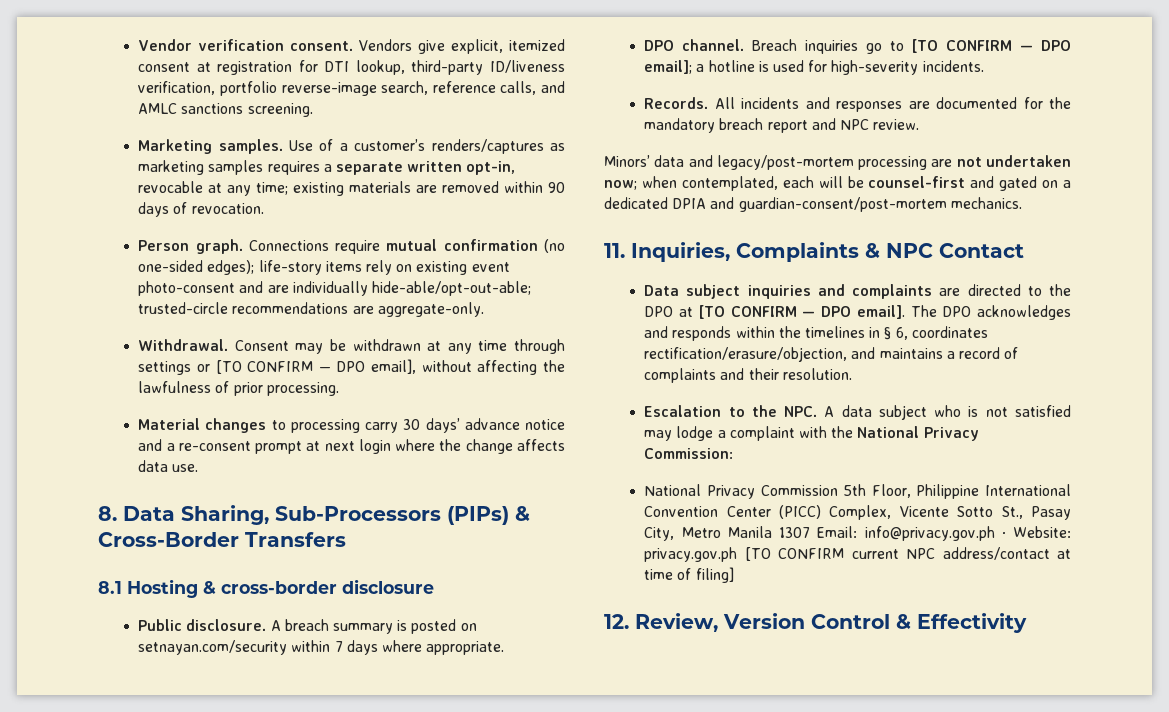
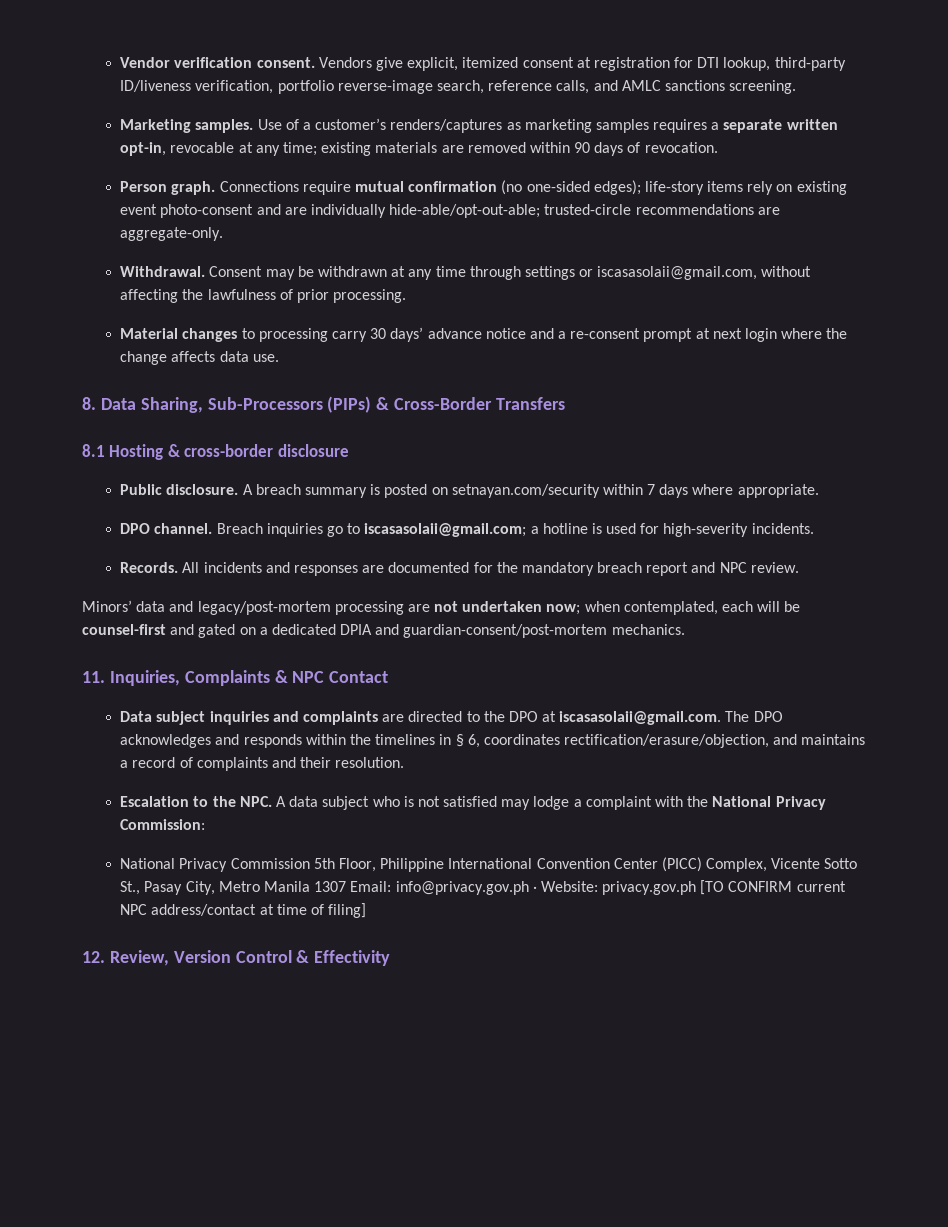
- Consent may be withdrawn at any time through settings or [TO CONFIRM — DPO email], without affecting the lawfulness of prior processing.
+ Consent may be withdrawn at any time through settings or iscasasolaii@gmail.com, without affecting the lawfulness of prior processing.
- Breach inquiries go to [TO CONFIRM — DPO email]; a hotline is used for high-severity incidents.
+ Breach inquiries go to iscasasolaii@gmail.com; a hotline is used for high-severity incidents.
- Data subject inquiries and complaints are directed to the DPO at [TO CONFIRM — DPO email]. The DPO acknowledges and responds within the timelines in § 6, coordinates rectification/erasure/objection, and maintains a record of complaints and their resolution.
+ Data subject inquiries and complaints are directed to the DPO at iscasasolaii@gmail.com. The DPO acknowledges and responds within the timelines in § 6, coordinates rectification/erasure/objection, and maintains a record of complaints and their resolution.

